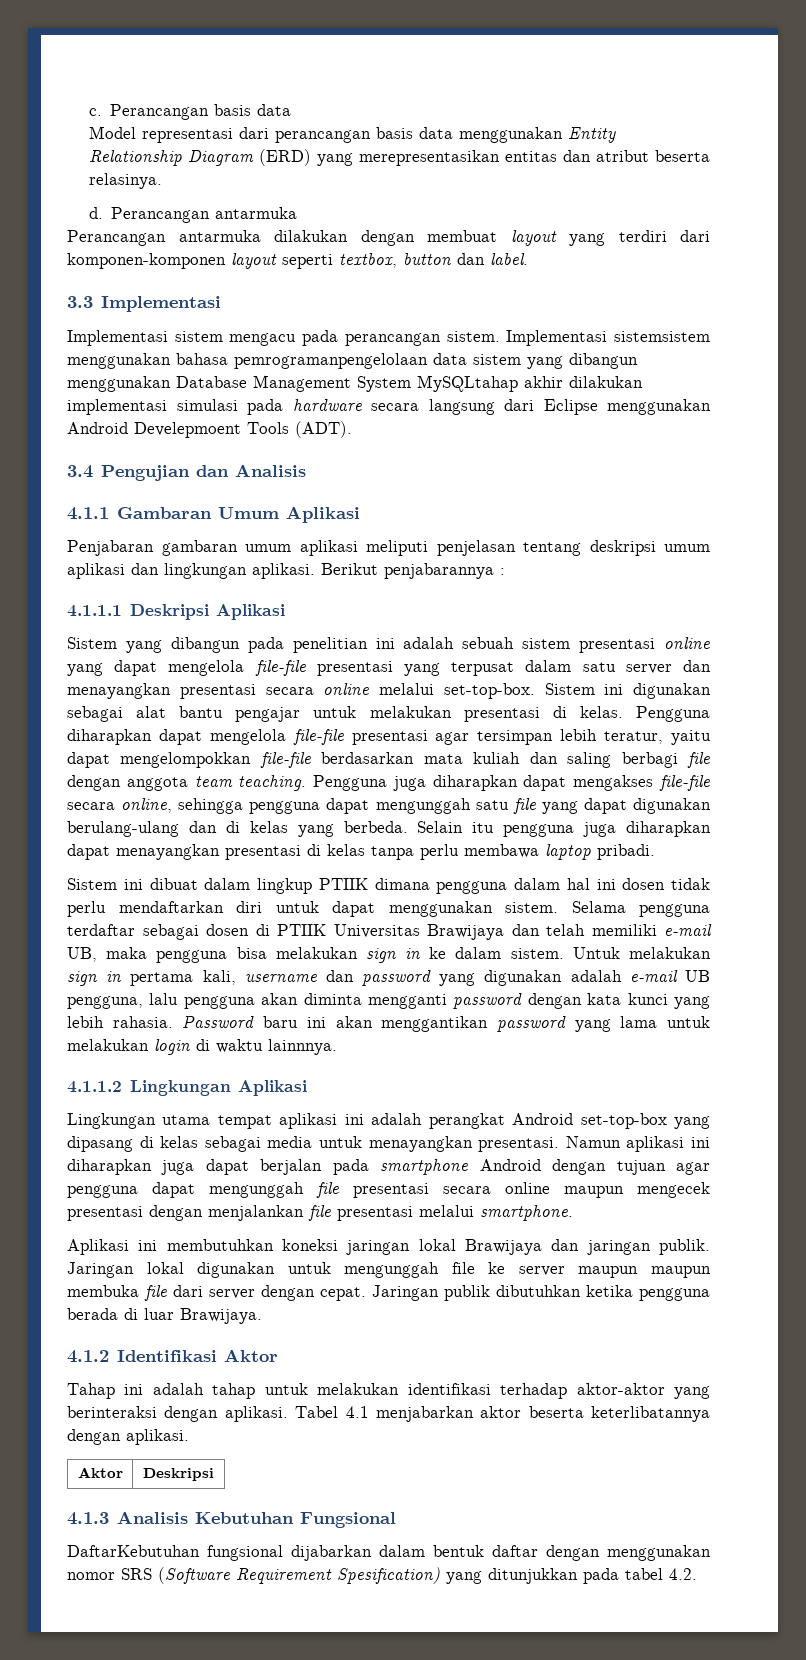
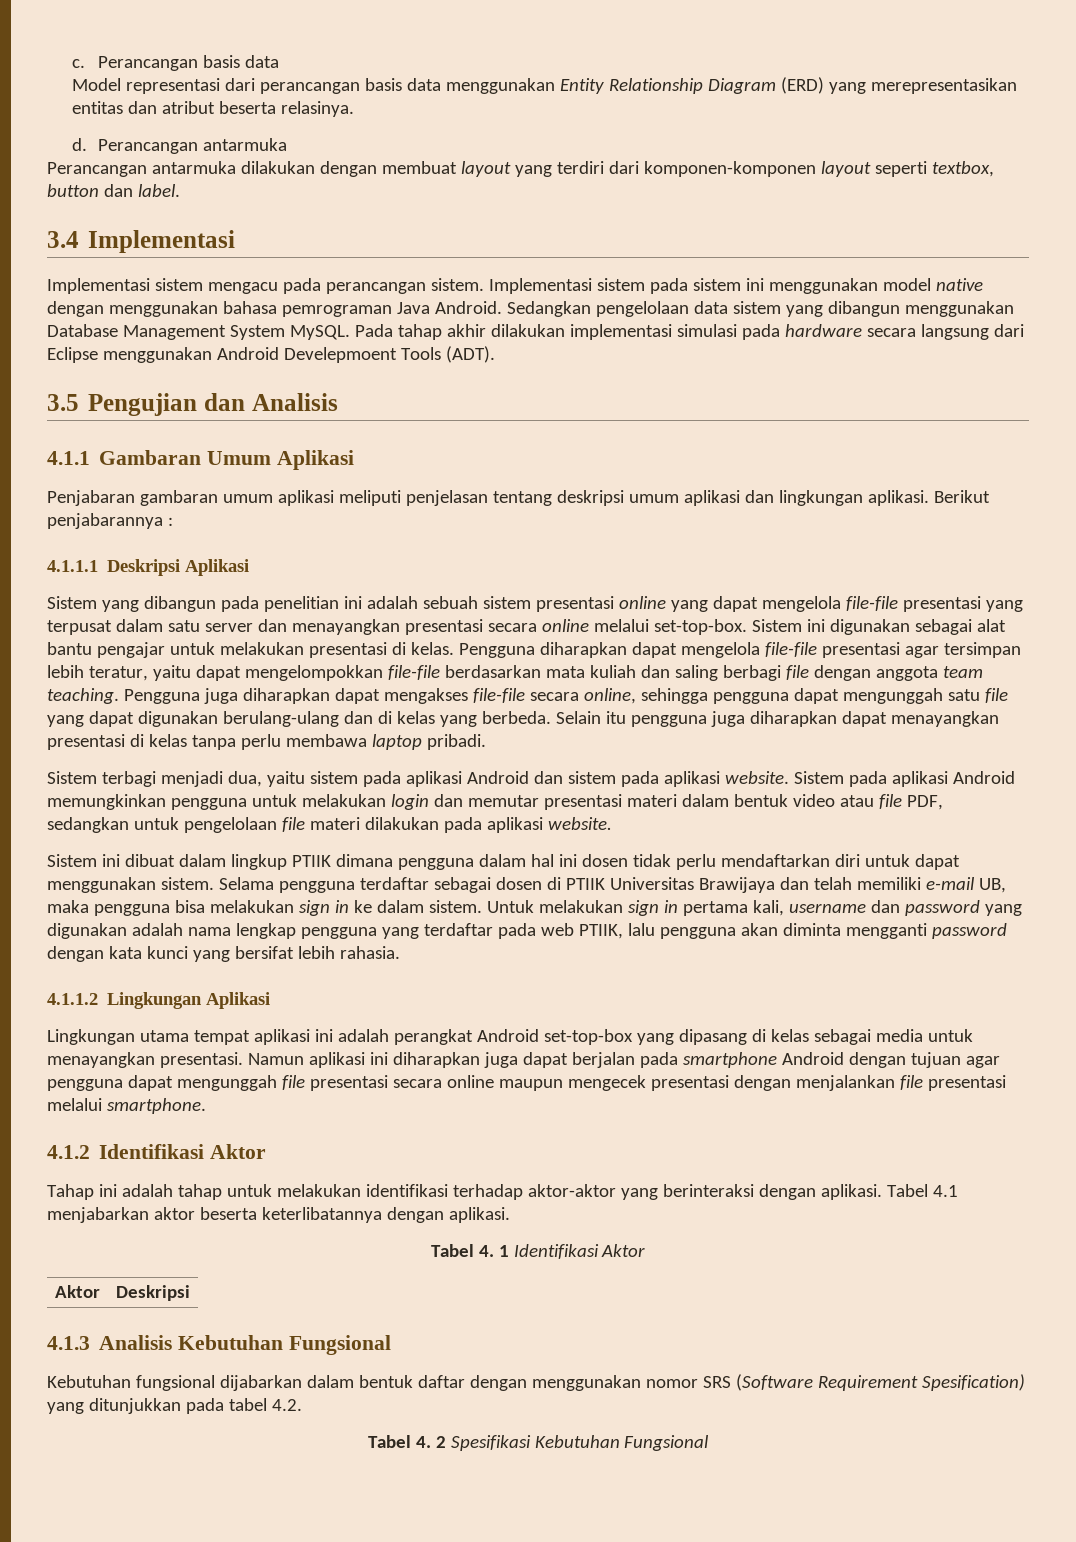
- 3.3 Implementasi
+ 3.4 Implementasi
- Implementasi sistemsistem menggunakan bahasa pemrogramanpengelolaan data sistem yang dibangun menggunakan Database Management System MySQLtahap akhir dilakukan implementasi simulasi pada hardware secara langsung dari Eclipse menggunakan Android Develepmoent Tools (ADT).
+ Implementasi sistem pada sistem ini menggunakan model native dengan menggunakan bahasa pemrograman Java Android. Sedangkan pengelolaan data sistem yang dibangun menggunakan Database Management System MySQL. Pada tahap akhir dilakukan implementasi simulasi pada hardware secara langsung dari Eclipse menggunakan Android Develepmoent Tools (ADT).
- 3.4 Pengujian dan Analisis
+ 3.5 Pengujian dan Analisis
+ Sistem terbagi menjadi dua, yaitu sistem pada aplikasi Android dan sistem pada aplikasi website. Sistem pada aplikasi Android memungkinkan pengguna untuk melakukan login dan memutar presentasi materi dalam bentuk video atau file PDF, sedangkan untuk pengelolaan file materi dilakukan pada aplikasi website.
- Untuk melakukan sign in pertama kali, username dan password yang digunakan adalah e-mail UB pengguna, lalu pengguna akan diminta mengganti password dengan kata kunci yang lebih rahasia. Password baru ini akan menggantikan password yang lama untuk melakukan login di waktu lainnnya.
+ Untuk melakukan sign in pertama kali, username dan password yang digunakan adalah nama lengkap pengguna yang terdaftar pada web PTIIK, lalu pengguna akan diminta mengganti password dengan kata kunci yang bersifat lebih rahasia.
- Aplikasi ini membutuhkan koneksi jaringan lokal Brawijaya dan jaringan publik. Jaringan lokal digunakan untuk mengunggah file ke server maupun maupun membuka file dari server dengan cepat. Jaringan publik dibutuhkan ketika pengguna berada di luar Brawijaya.
+ Tabel 4. 1 Identifikasi Aktor
- DaftarKebutuhan fungsional dijabarkan dalam bentuk daftar dengan menggunakan nomor SRS (Software Requirement Spesification) yang ditunjukkan pada tabel 4.2.
+ Kebutuhan fungsional dijabarkan dalam bentuk daftar dengan menggunakan nomor SRS (Software Requirement Spesification) yang ditunjukkan pada tabel 4.2.
+ Tabel 4. 2 Spesifikasi Kebutuhan Fungsional

